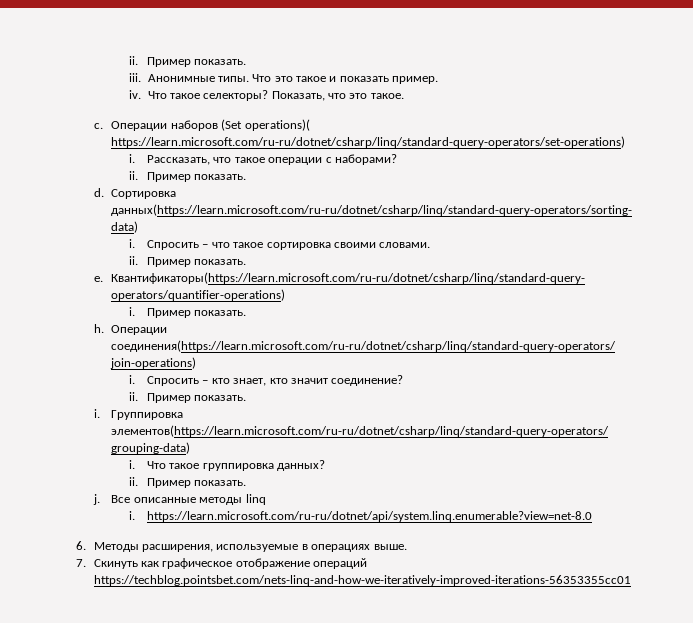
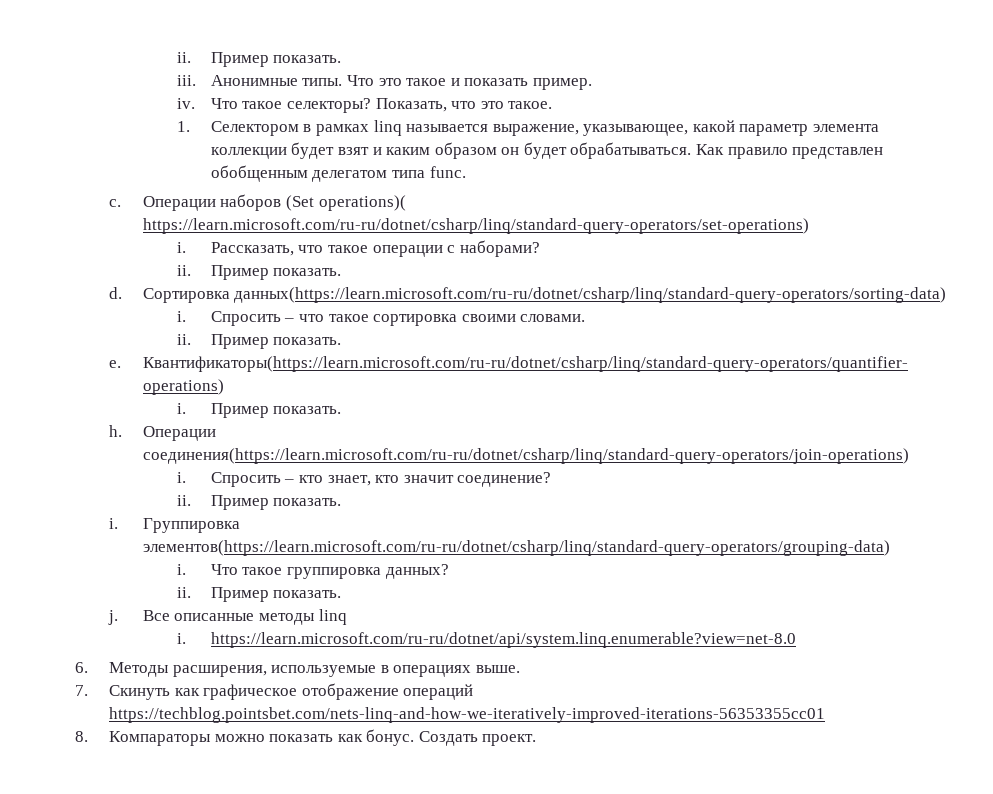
+ 1. Селектором в рамках linq называется выражение, указывающее, какой параметр элемента коллекции будет взят и каким образом он будет обрабатываться. Как правило представлен обобщенным делегатом типа func.
+ 8. Компараторы можно показать как бонус. Создать проект.

